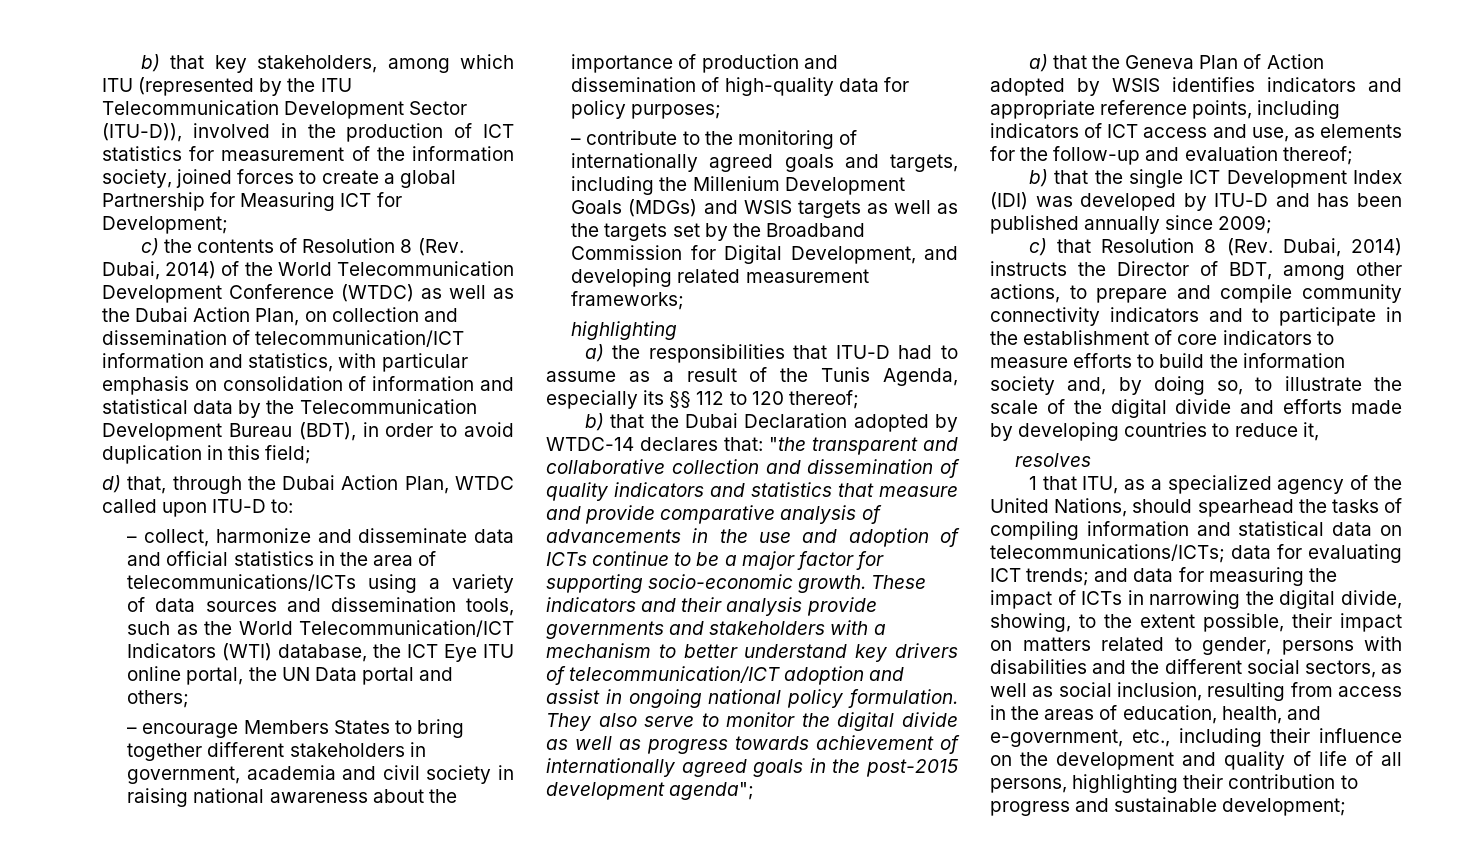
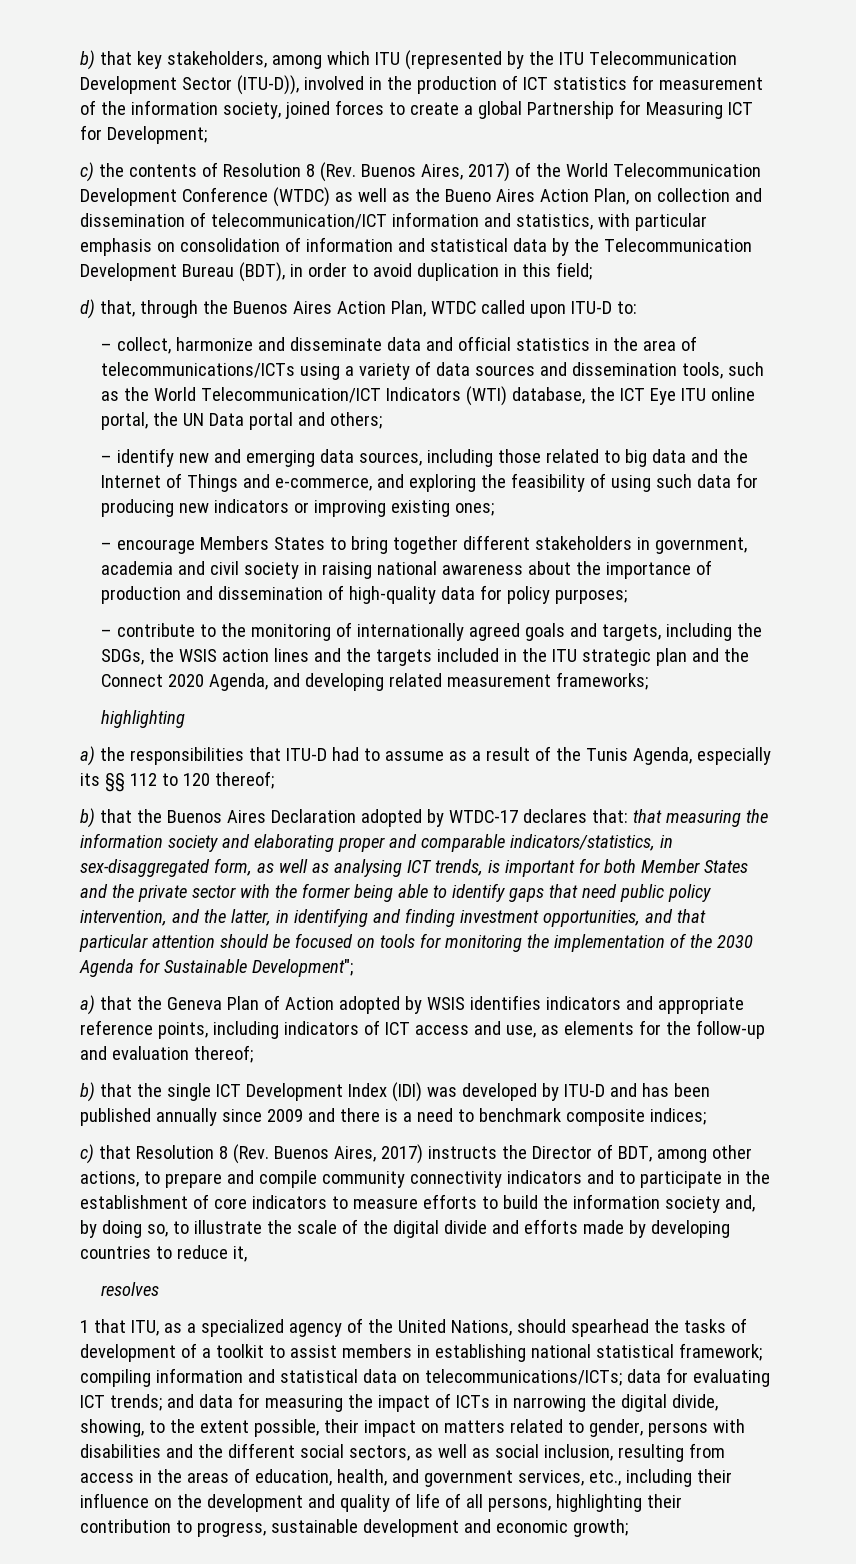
- c) the contents of Resolution 8 (Rev. Dubai, 2014) of the World Telecommunication Development Conference (WTDC) as well as the Dubai Action Plan, on collection and dissemination of telecommunication/ICT information and statistics, with particular emphasis on consolidation of information and statistical data by the Telecommunication Development Bureau (BDT), in order to avoid duplication in this field;
+ c) the contents of Resolution 8 (Rev. Buenos Aires, 2017) of the World Telecommunication Development Conference (WTDC) as well as the Bueno Aires Action Plan, on collection and dissemination of telecommunication/ICT information and statistics, with particular emphasis on consolidation of information and statistical data by the Telecommunication Development Bureau (BDT), in order to avoid duplication in this field;
- d) that, through the Dubai Action Plan, WTDC called upon ITU-D to:
+ d) that, through the Buenos Aires Action Plan, WTDC called upon ITU-D to:
+ – identify new and emerging data sources, including those related to big data and the Internet of Things and e-commerce, and exploring the feasibility of using such data for producing new indicators or improving existing ones;
- – contribute to the monitoring of internationally agreed goals and targets, including the Millenium Development Goals (MDGs) and WSIS targets as well as the targets set by the Broadband Commission for Digital Development, and developing related measurement frameworks;
+ – contribute to the monitoring of internationally agreed goals and targets, including the SDGs, the WSIS action lines and the targets included in the ITU strategic plan and the Connect 2020 Agenda, and developing related measurement frameworks;
- b) that the Dubai Declaration adopted by WTDC-14 declares that: "the transparent and collaborative collection and dissemination of quality indicators and statistics that measure and provide comparative analysis of advancements in the use and adoption of ICTs continue to be a major factor for supporting socio-economic growth. These indicators and their analysis provide governments and stakeholders with a mechanism to better understand key drivers of telecommunication/ICT adoption and assist in ongoing national policy formulation. They also serve to monitor the digital divide as well as progress towards achievement of internationally agreed goals in the post-2015 development agenda";
+ b) that the Buenos Aires Declaration adopted by WTDC-17 declares that: that measuring the information society and elaborating proper and comparable indicators/statistics, in sex-disaggregated form, as well as analysing ICT trends, is important for both Member States and the private sector with the former being able to identify gaps that need public policy intervention, and the latter, in identifying and finding investment opportunities, and that particular attention should be focused on tools for monitoring the implementation of the 2030 Agenda for Sustainable Development";
- b) that the single ICT Development Index (IDI) was developed by ITU-D and has been published annually since 2009;
+ b) that the single ICT Development Index (IDI) was developed by ITU-D and has been published annually since 2009 and there is a need to benchmark composite indices;
- c) that Resolution 8 (Rev. Dubai, 2014) instructs the Director of BDT, among other actions, to prepare and compile community connectivity indicators and to participate in the establishment of core indicators to measure efforts to build the information society and, by doing so, to illustrate the scale of the digital divide and efforts made by developing countries to reduce it,
+ c) that Resolution 8 (Rev. Buenos Aires, 2017) instructs the Director of BDT, among other actions, to prepare and compile community connectivity indicators and to participate in the establishment of core indicators to measure efforts to build the information society and, by doing so, to illustrate the scale of the digital divide and efforts made by developing countries to reduce it,
- 1 that ITU, as a specialized agency of the United Nations, should spearhead the tasks of compiling information and statistical data on telecommunications/ICTs;
+ 1 that ITU, as a specialized agency of the United Nations, should spearhead the tasks of development of a toolkit to assist members in establishing national statistical framework; compiling information and statistical data on telecommunications/ICTs;
- and data for measuring the impact of ICTs in narrowing the digital divide, showing, to the extent possible, their impact on matters related to gender, persons with disabilities and the different social sectors, as well as social inclusion, resulting from access in the areas of education, health, and e-government, etc., including their influence on the development and quality of life of all persons, highlighting their contribution to progress and sustainable development;
+ and data for measuring the impact of ICTs in narrowing the digital divide, showing, to the extent possible, their impact on matters related to gender, persons with disabilities and the different social sectors, as well as social inclusion, resulting from access in the areas of education, health, and government services, etc., including their influence on the development and quality of life of all persons, highlighting their contribution to progress, sustainable development and economic growth;

